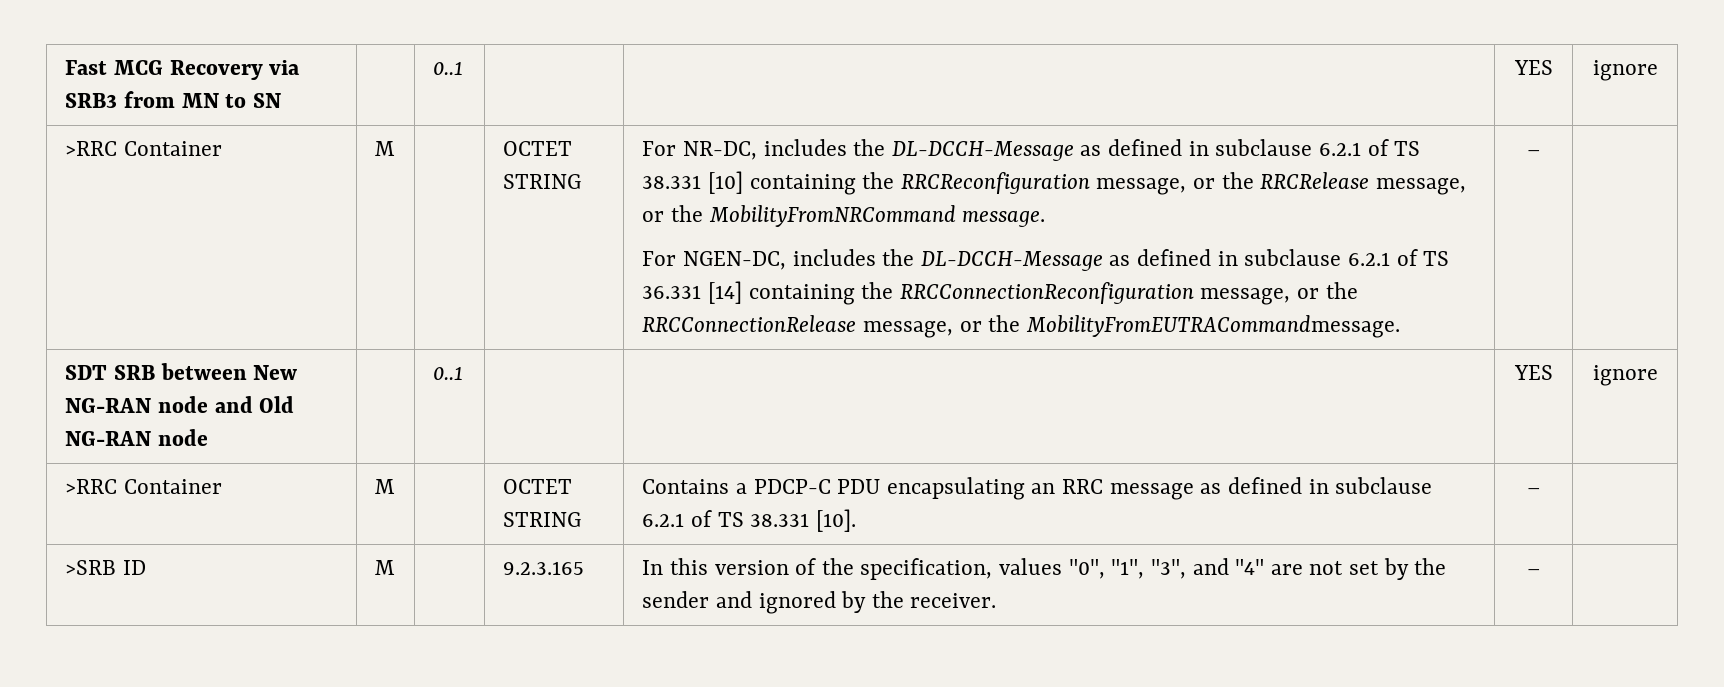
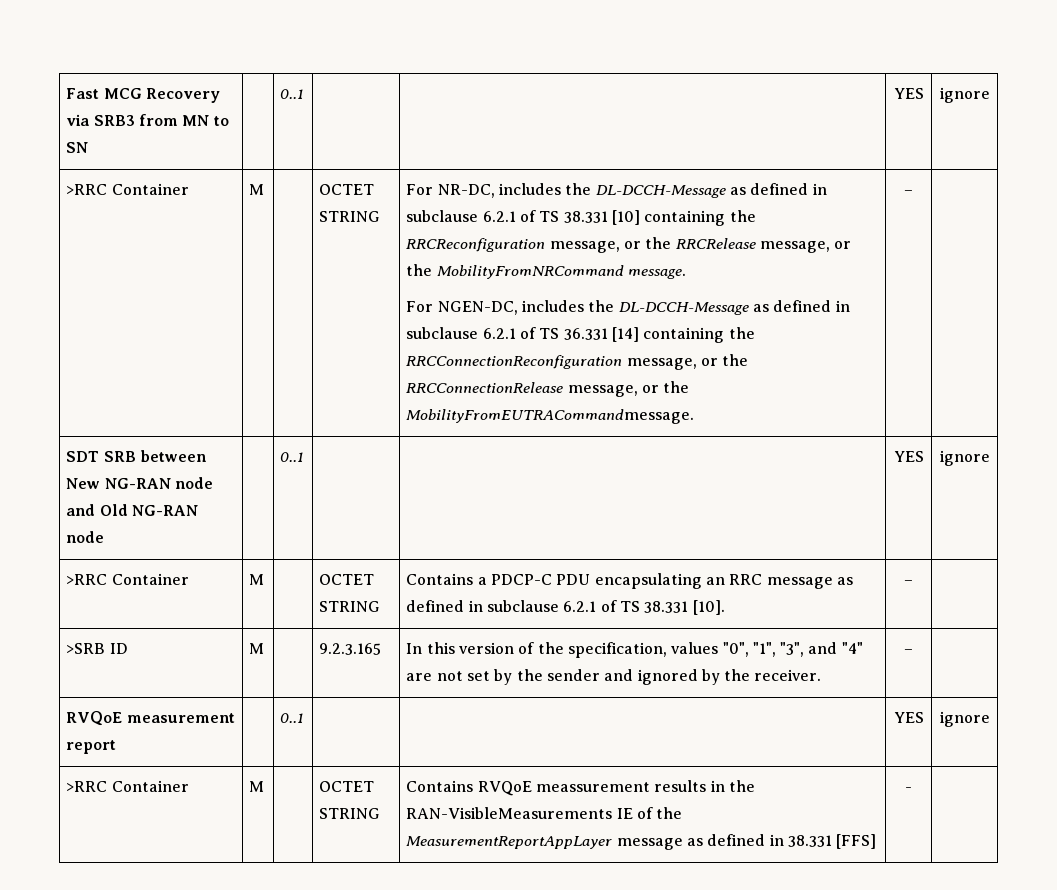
+ RVQoE measurement report | | 0..1 | | | YES | ignore
+ >RRC Container | M | | OCTET STRING | Contains RVQoE meassurement results in the RAN-VisibleMeasurements IE of the MeasurementReportAppLayer message as defined in 38.331 [FFS] | - |

